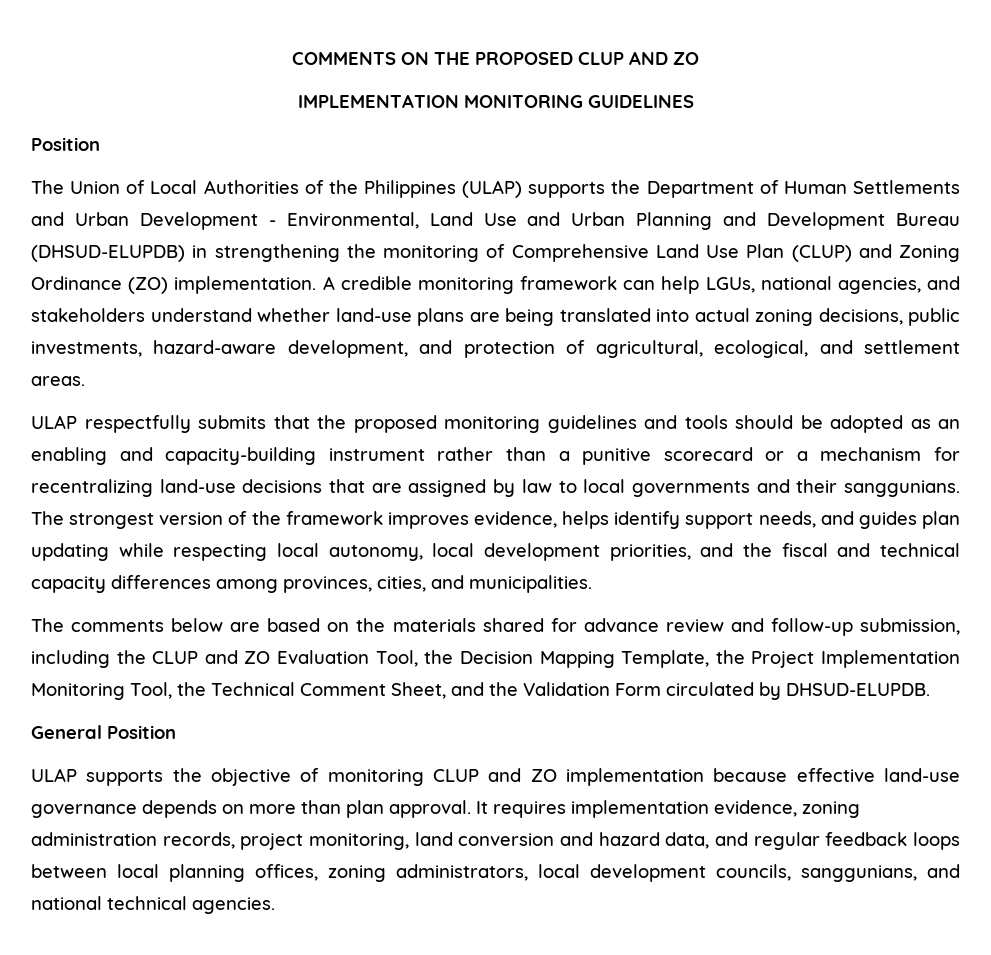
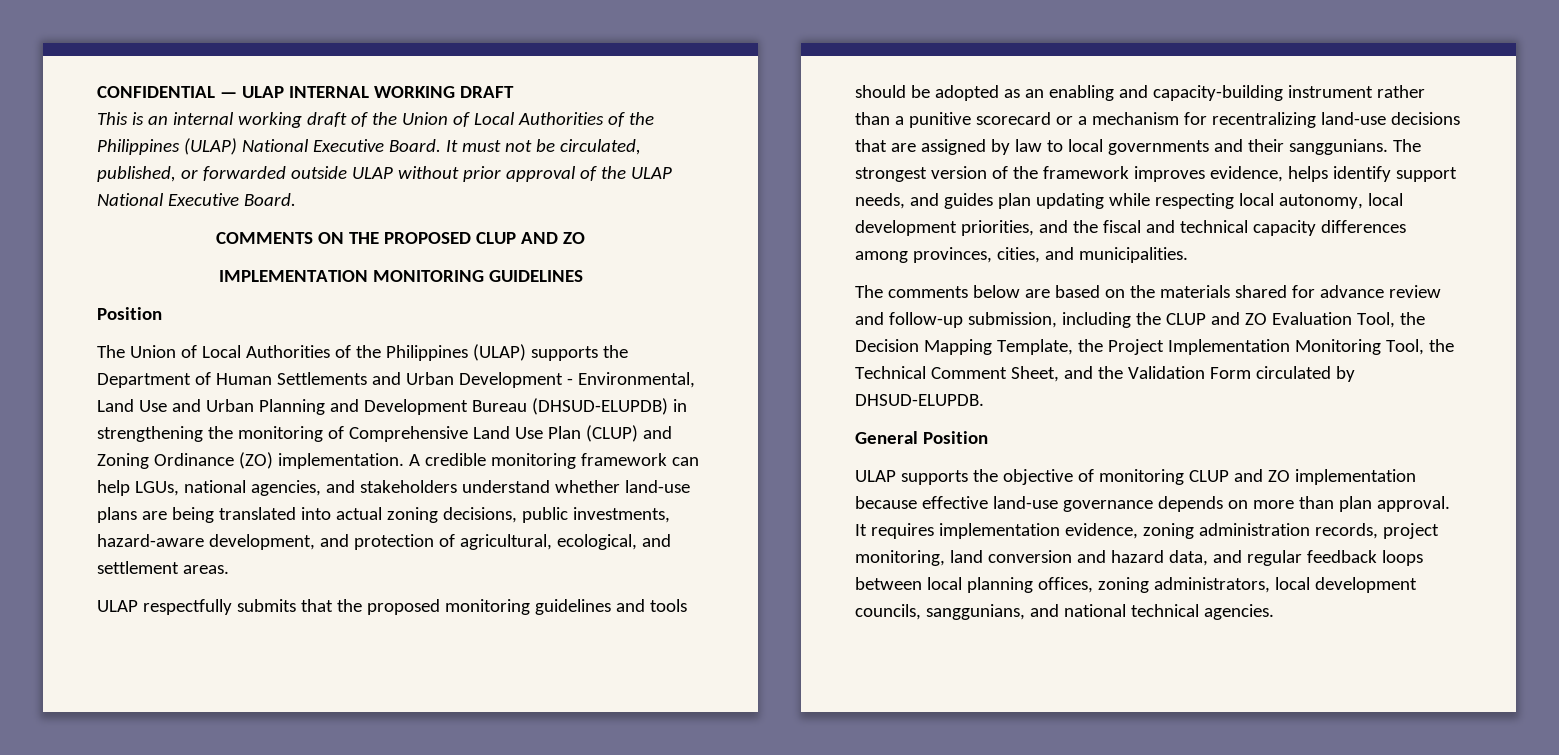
+ CONFIDENTIAL — ULAP INTERNAL WORKING DRAFT
+ This is an internal working draft of the Union of Local Authorities of the Philippines (ULAP) National Executive Board. It must not be circulated, published, or forwarded outside ULAP without prior approval of the ULAP National Executive Board.

